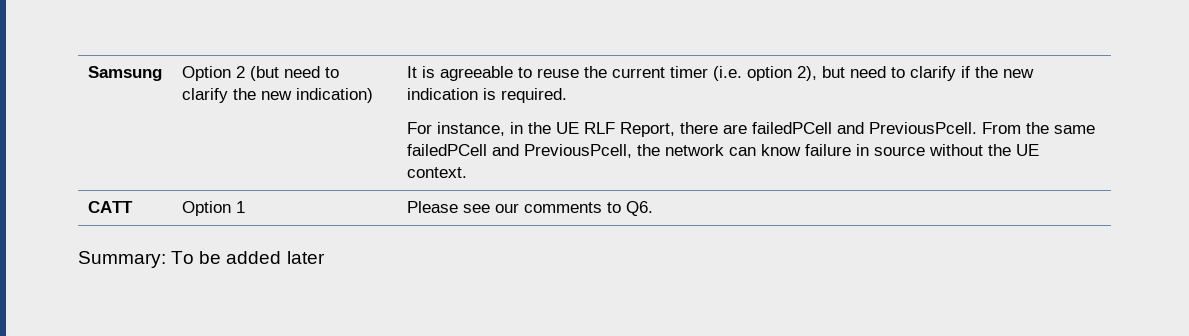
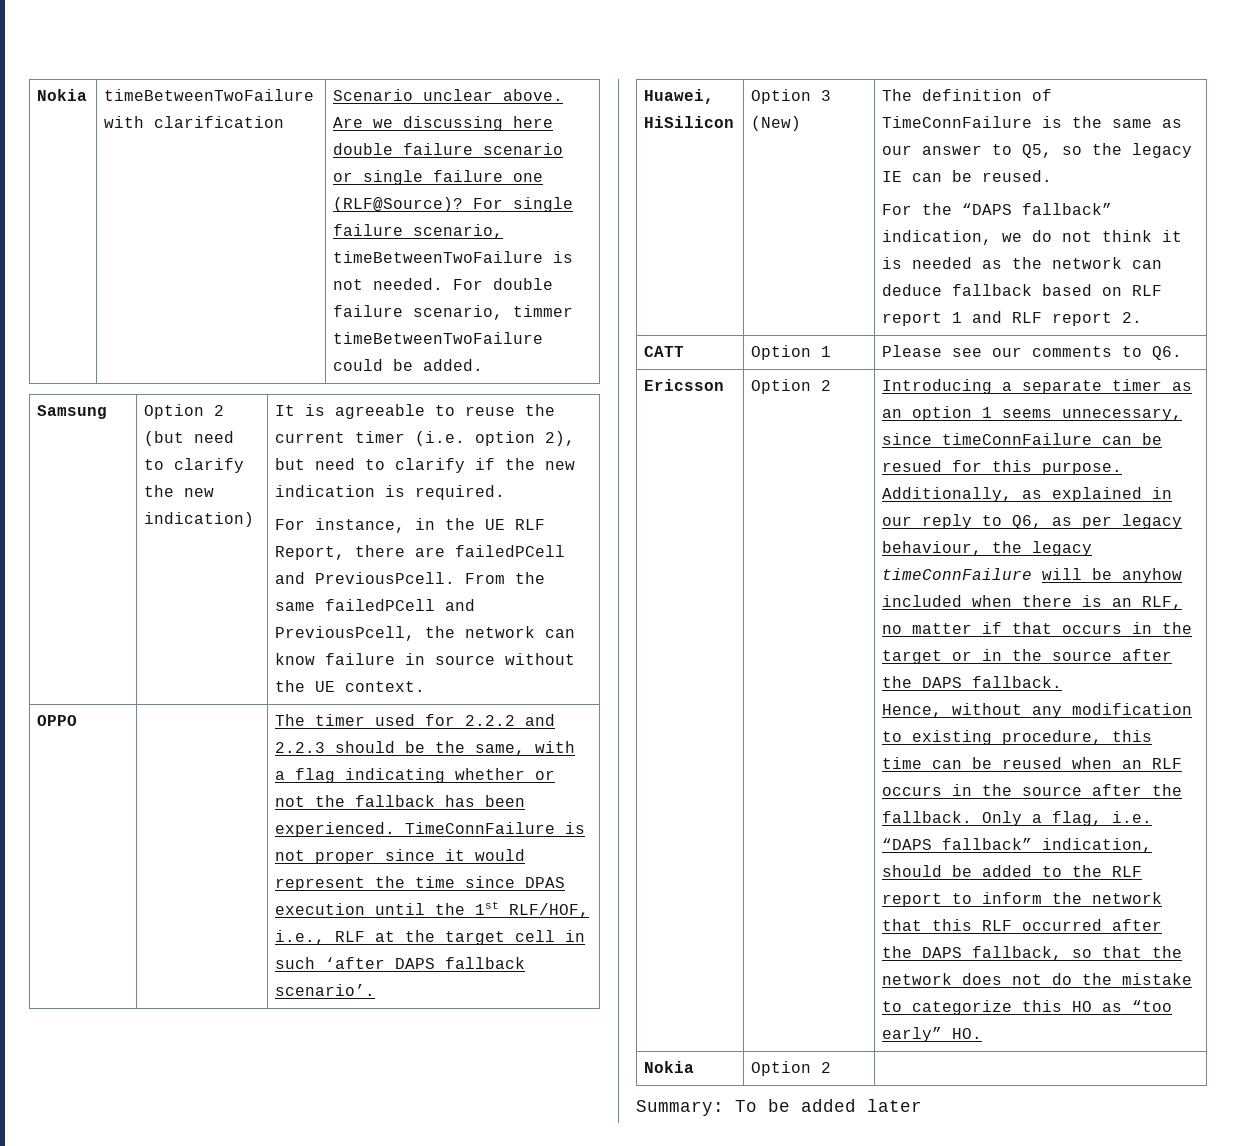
+ Nokia | timeBetweenTwoFailure with clarification | Scenario unclear above. Are we discussing here double failure scenario or single failure one (RLF@Source)? For single failure scenario, timeBetweenTwoFailure is not needed. For double failure scenario, timmer timeBetweenTwoFailure could be added.
+ OPPO | | The timer used for 2.2.2 and 2.2.3 should be the same, with a flag indicating whether or not the fallback has been experienced. TimeConnFailure is not proper since it would represent the time since DPAS execution until the 1st RLF/HOF, i.e., RLF at the target cell in such ‘after DAPS fallback scenario’.
+ Huawei, HiSilicon | Option 3 (New) | The definition of TimeConnFailure is the same as our answer to Q5, so the legacy IE can be reused.
+ For the “DAPS fallback” indication, we do not think it is needed as the network can deduce fallback based on RLF report 1 and RLF report 2.
+ Ericsson | Option 2 | Introducing a separate timer as an option 1 seems unnecessary, since timeConnFailure can be resued for this purpose. Additionally, as explained in our reply to Q6, as per legacy behaviour, the legacy timeConnFailure will be anyhow included when there is an RLF, no matter if that occurs in the target or in the source after the DAPS fallback.
+ Hence, without any modification to existing procedure, this time can be reused when an RLF occurs in the source after the fallback. Only a flag, i.e. “DAPS fallback” indication, should be added to the RLF report to inform the network that this RLF occurred after the DAPS fallback, so that the network does not do the mistake to categorize this HO as “too early” HO.
+ Nokia | Option 2 |

